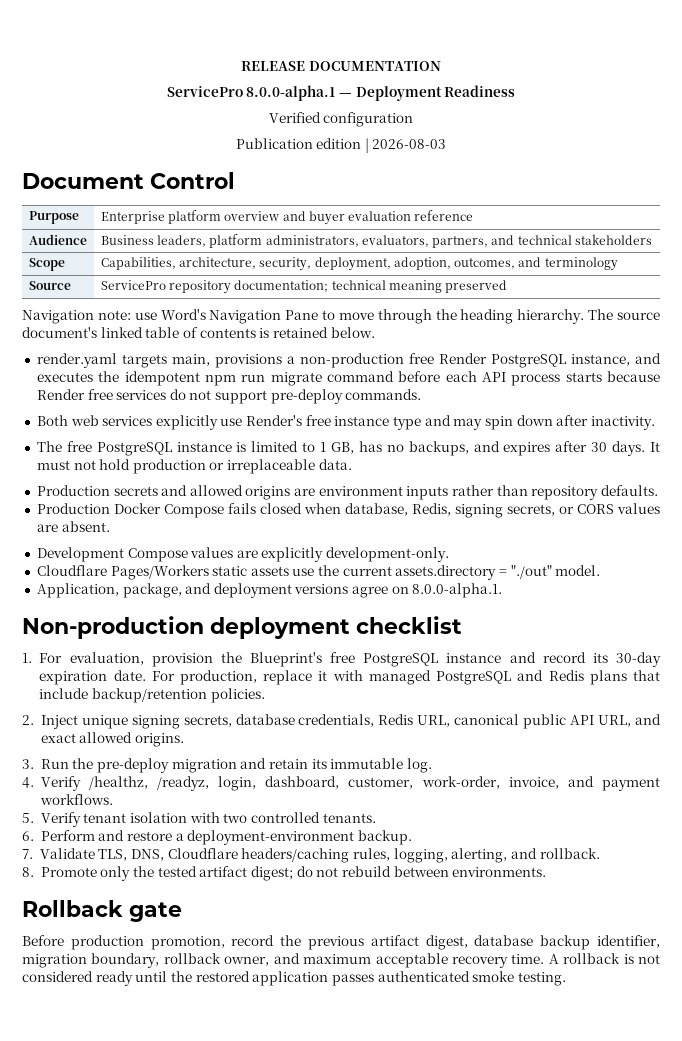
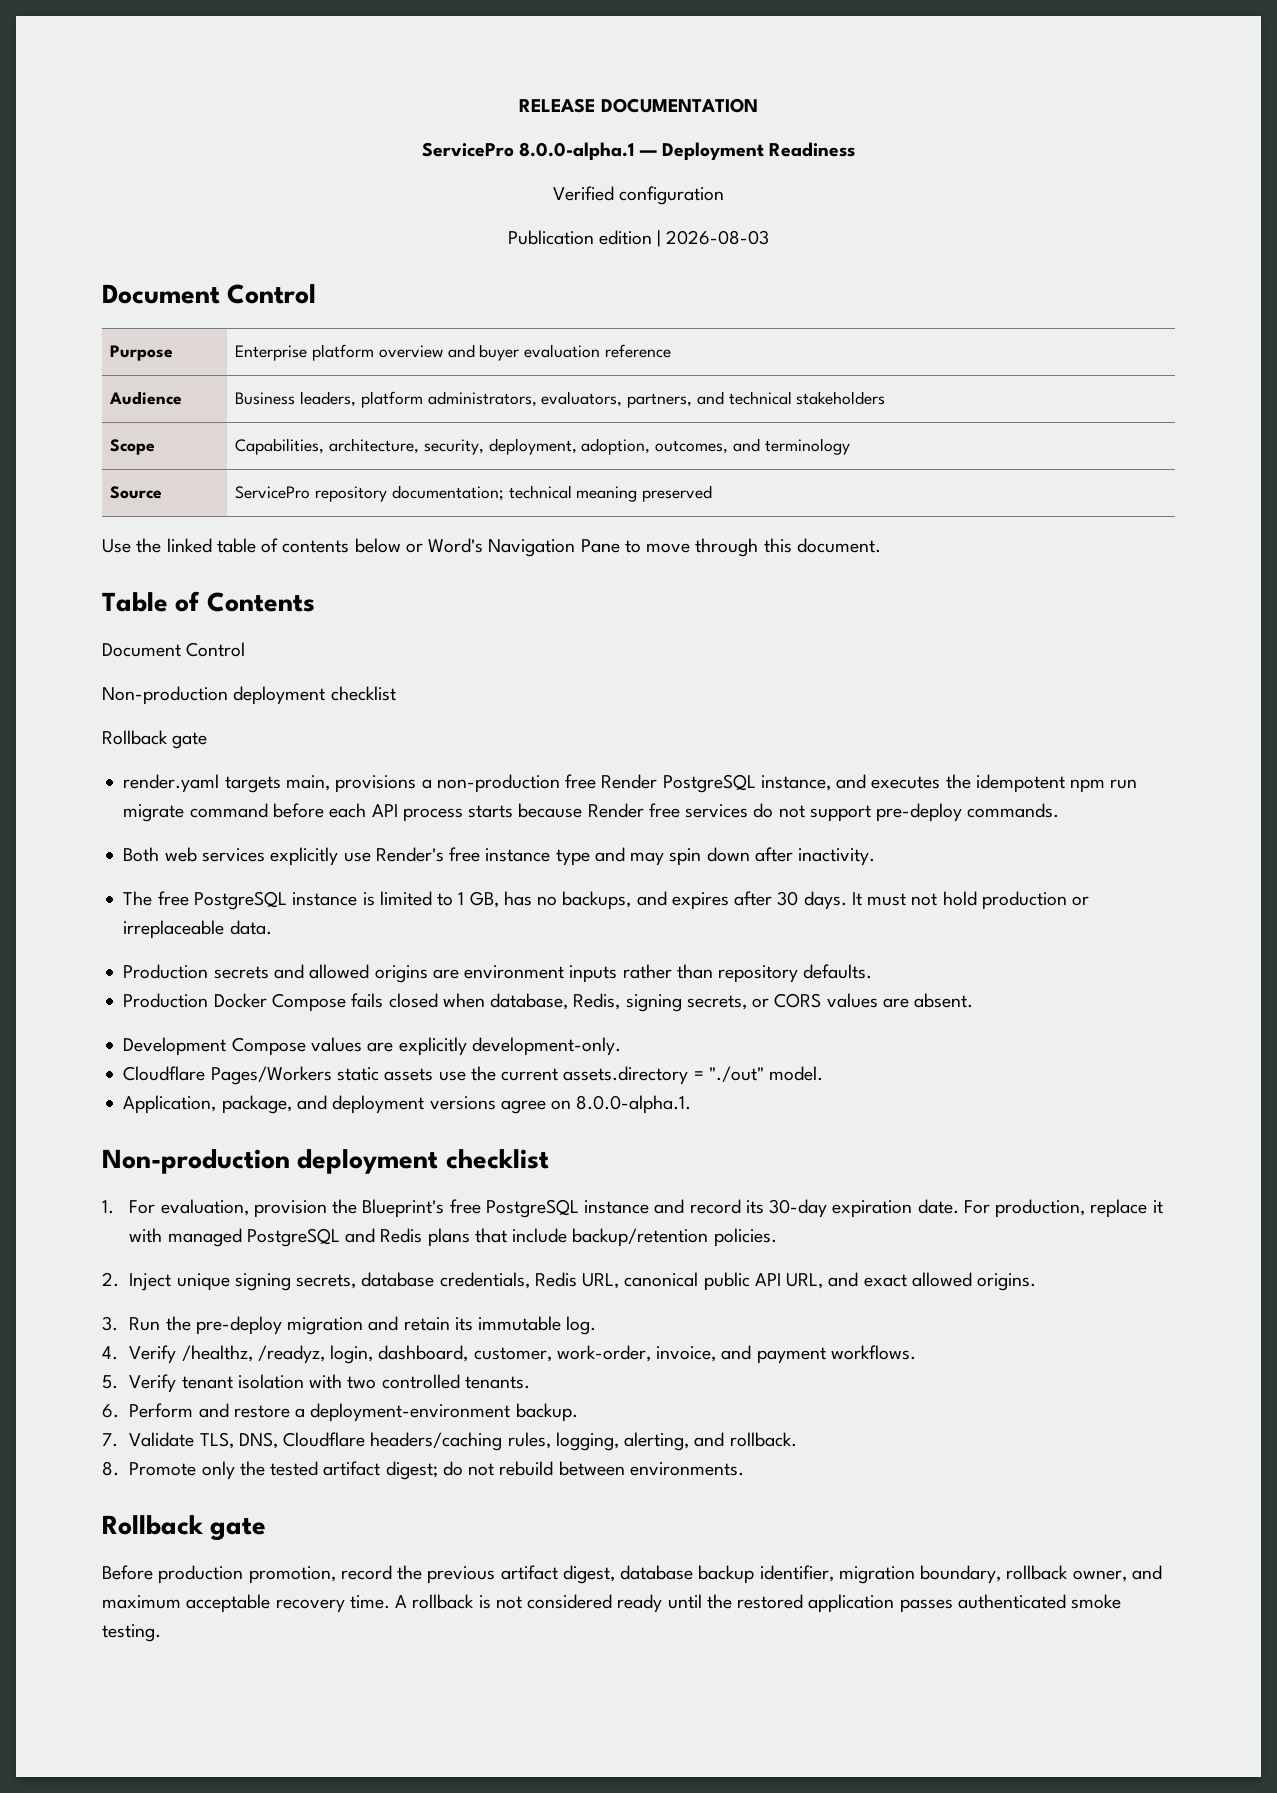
- Navigation note: use Word's Navigation Pane to move through the heading hierarchy. The source document's linked table of contents is retained below.
+ Use the linked table of contents below or Word's Navigation Pane to move through this document.
+ Table of Contents
+ Document Control
+ Non-production deployment checklist
+ Rollback gate

